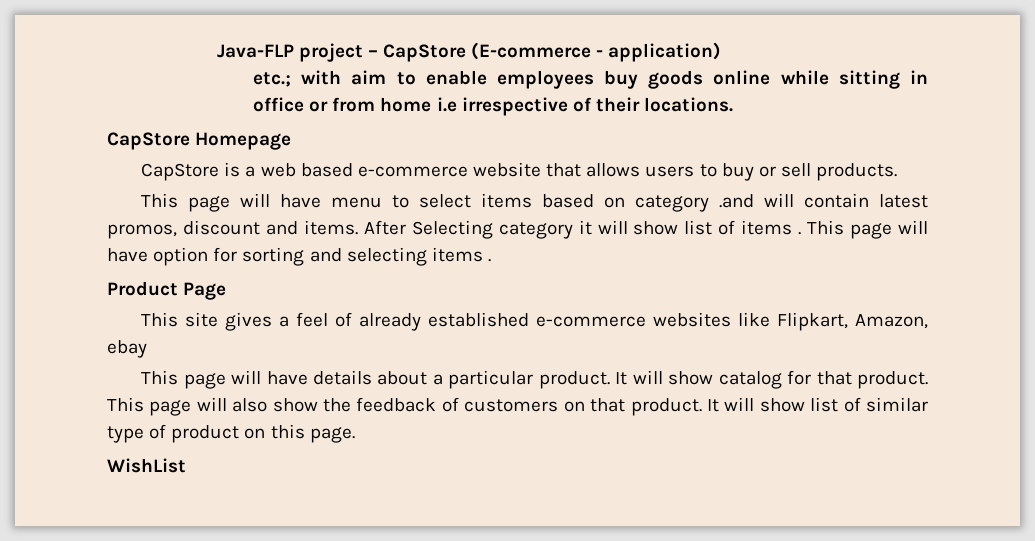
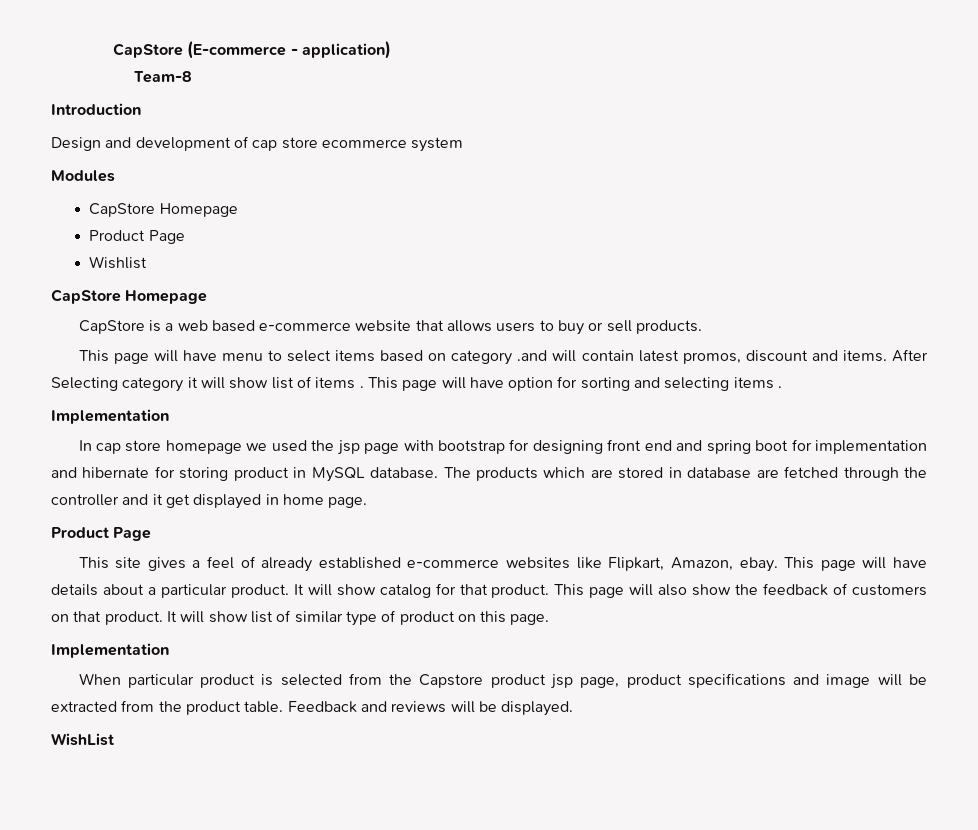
- Java-FLP project – CapStore (E-commerce - application)
+ CapStore (E-commerce - application)
- etc.; with aim to enable employees buy goods online while sitting in office or from home i.e irrespective of their locations.
+ Team-8
+ Introduction
+ Design and development of cap store ecommerce system
+ Modules
+ CapStore Homepage
+ Product Page
+ Wishlist
  This page will have option for sorting and selecting items .
+ Implementation
+ In cap store homepage we used the jsp page with bootstrap for designing front end and spring boot for implementation and hibernate for storing product in MySQL database. The products which are stored in database are fetched through the controller and it get displayed in home page.
- This site gives a feel of already established e-commerce websites like Flipkart, Amazon, ebay
- This page will have details about a particular product.
+ This site gives a feel of already established e-commerce websites like Flipkart, Amazon, ebay. This page will have details about a particular product.
  It will show list of similar type of product on this page.
+ Implementation
+ When particular product is selected from the Capstore product jsp page, product specifications and image will be extracted from the product table. Feedback and reviews will be displayed.

